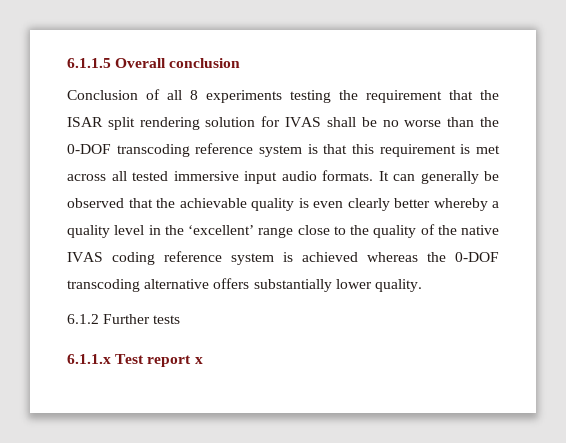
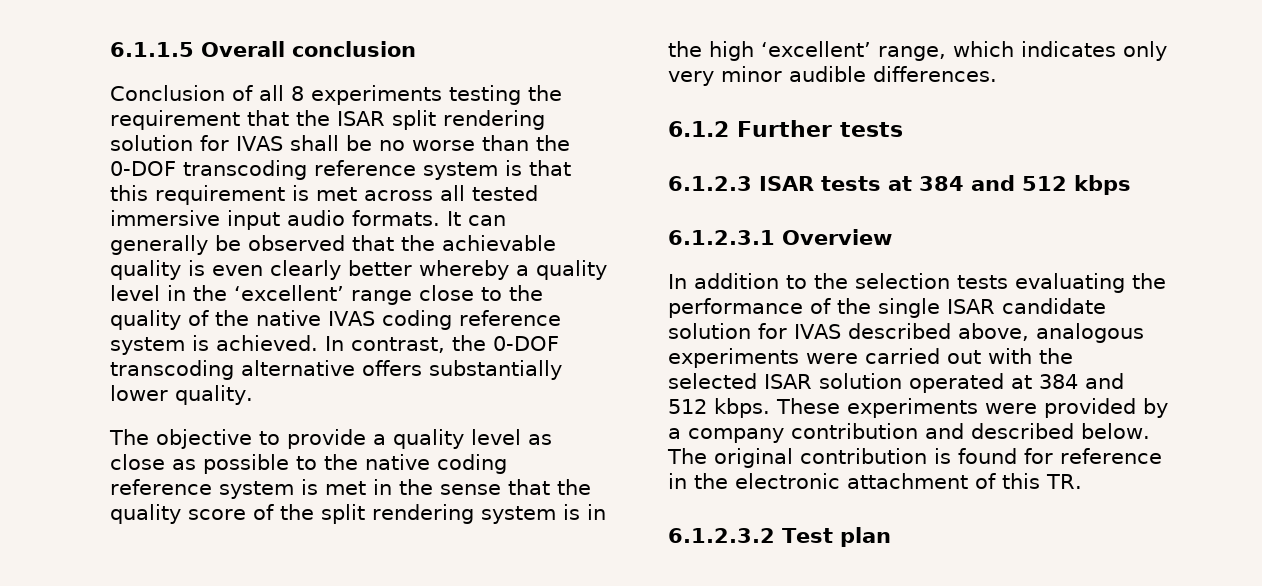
- It can generally be observed that the achievable quality is even clearly better whereby a quality level in the ‘excellent’ range close to the quality of the native IVAS coding reference system is achieved whereas the 0-DOF transcoding alternative offers substantially lower quality.
+ It can generally be observed that the achievable quality is even clearly better whereby a quality level in the ‘excellent’ range close to the quality of the native IVAS coding reference system is achieved. In contrast, the 0-DOF transcoding alternative offers substantially lower quality.
+ The objective to provide a quality level as close as possible to the native coding reference system is met in the sense that the quality score of the split rendering system is in the high ‘excellent’ range, which indicates only very minor audible differences.
  6.1.2 Further tests
- 6.1.1.x Test report x
+ 6.1.2.3 ISAR tests at 384 and 512 kbps
+ 6.1.2.3.1 Overview
+ In addition to the selection tests evaluating the performance of the single ISAR candidate solution for IVAS described above, analogous experiments were carried out with the selected ISAR solution operated at 384 and 512 kbps. These experiments were provided by a company contribution and described below. The original contribution is found for reference in the electronic attachment of this TR.
+ 6.1.2.3.2 Test plan

